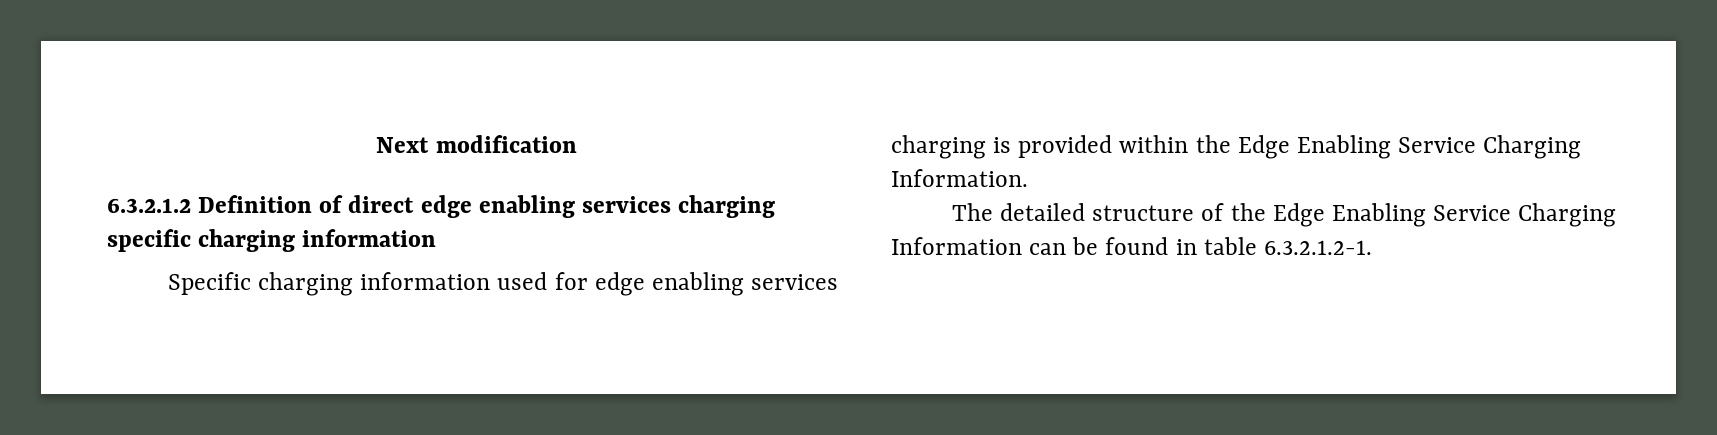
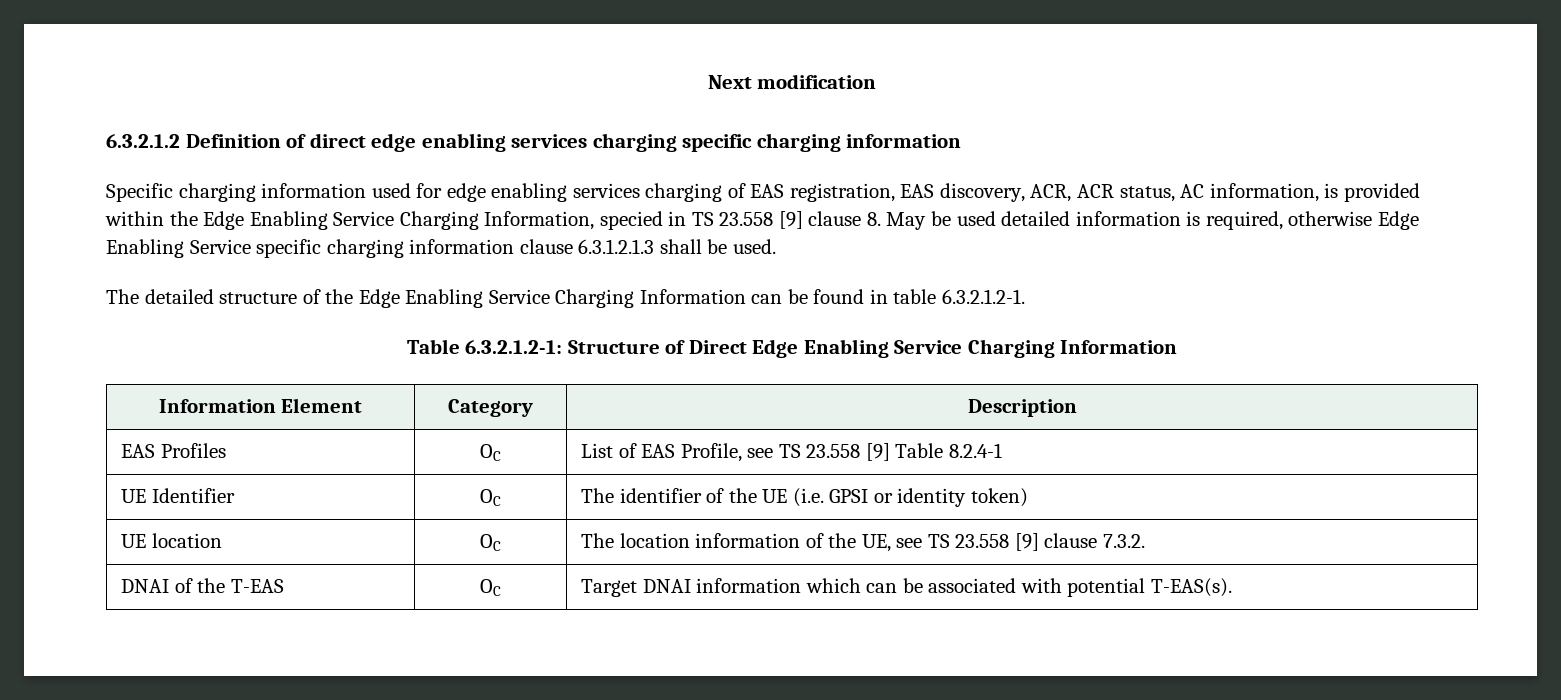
- Specific charging information used for edge enabling services charging is provided within the Edge Enabling Service Charging Information.
+ Specific charging information used for edge enabling services charging of EAS registration, EAS discovery, ACR, ACR status, AC information, is provided within the Edge Enabling Service Charging Information, specied in TS 23.558 [9] clause 8. May be used detailed information is required, otherwise Edge Enabling Service specific charging information clause 6.3.1.2.1.3 shall be used.
+ Table 6.3.2.1.2-1: Structure of Direct Edge Enabling Service Charging Information
+ Information Element | Category | Description
+ EAS Profiles | OC | List of EAS Profile, see TS 23.558 [9] Table 8.2.4-1
+ UE Identifier | OC | The identifier of the UE (i.e. GPSI or identity token)
+ UE location | OC | The location information of the UE, see TS 23.558 [9] clause 7.3.2.
+ DNAI of the T-EAS | OC | Target DNAI information which can be associated with potential T-EAS(s).

